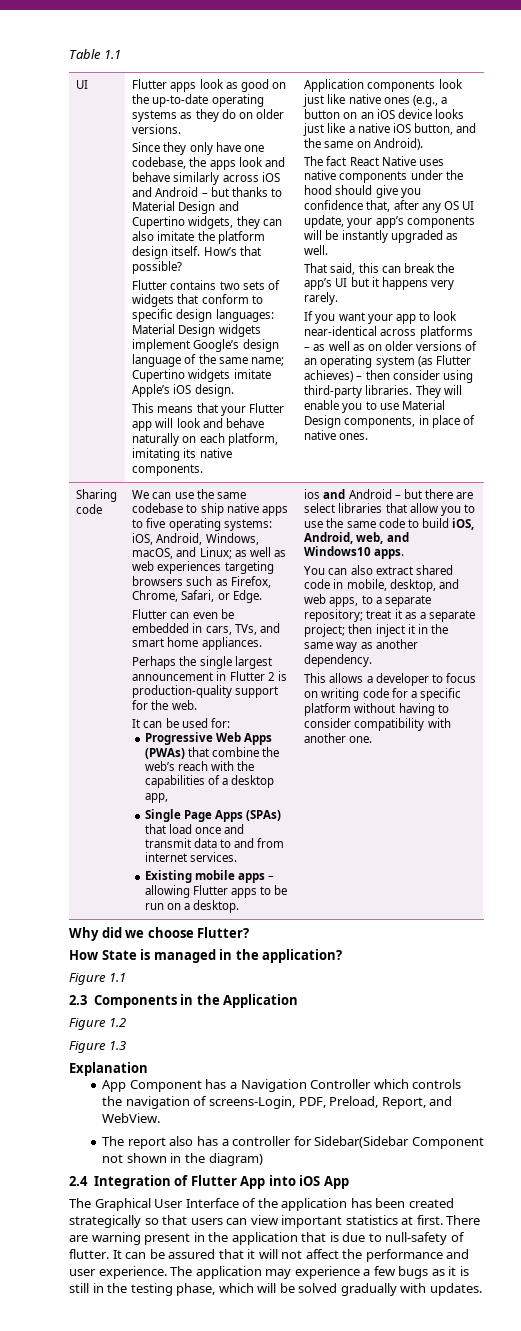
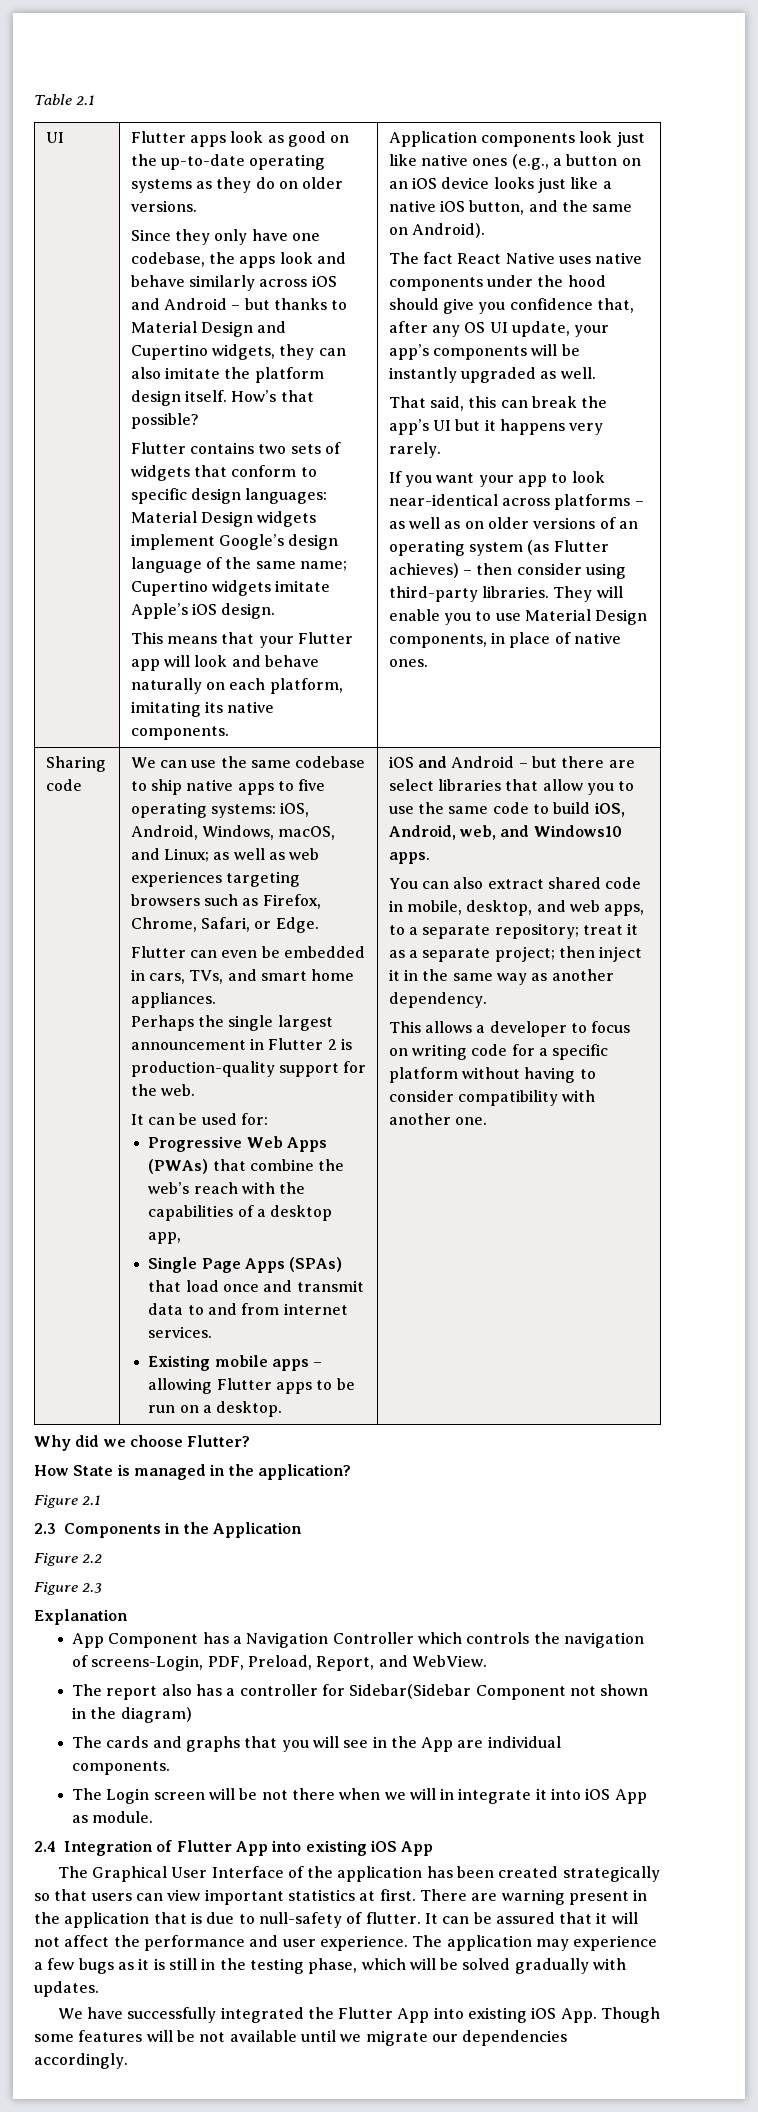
- Table 1.1
+ Table 2.1
- ios and Android – but there are select libraries that allow you to use the same code to build iOS, Android, web, and Windows10 apps.
+ iOS and Android – but there are select libraries that allow you to use the same code to build iOS, Android, web, and Windows10 apps.
- Figure 1.1
+ Figure 2.1
- Figure 1.2
- Figure 1.3
+ Figure 2.2
+ Figure 2.3
+ The cards and graphs that you will see in the App are individual components.
+ The Login screen will be not there when we will in integrate it into iOS App as module.
- 2.4 Integration of Flutter App into iOS App
+ 2.4 Integration of Flutter App into existing iOS App
+ We have successfully integrated the Flutter App into existing iOS App. Though some features will be not available until we migrate our dependencies accordingly.

